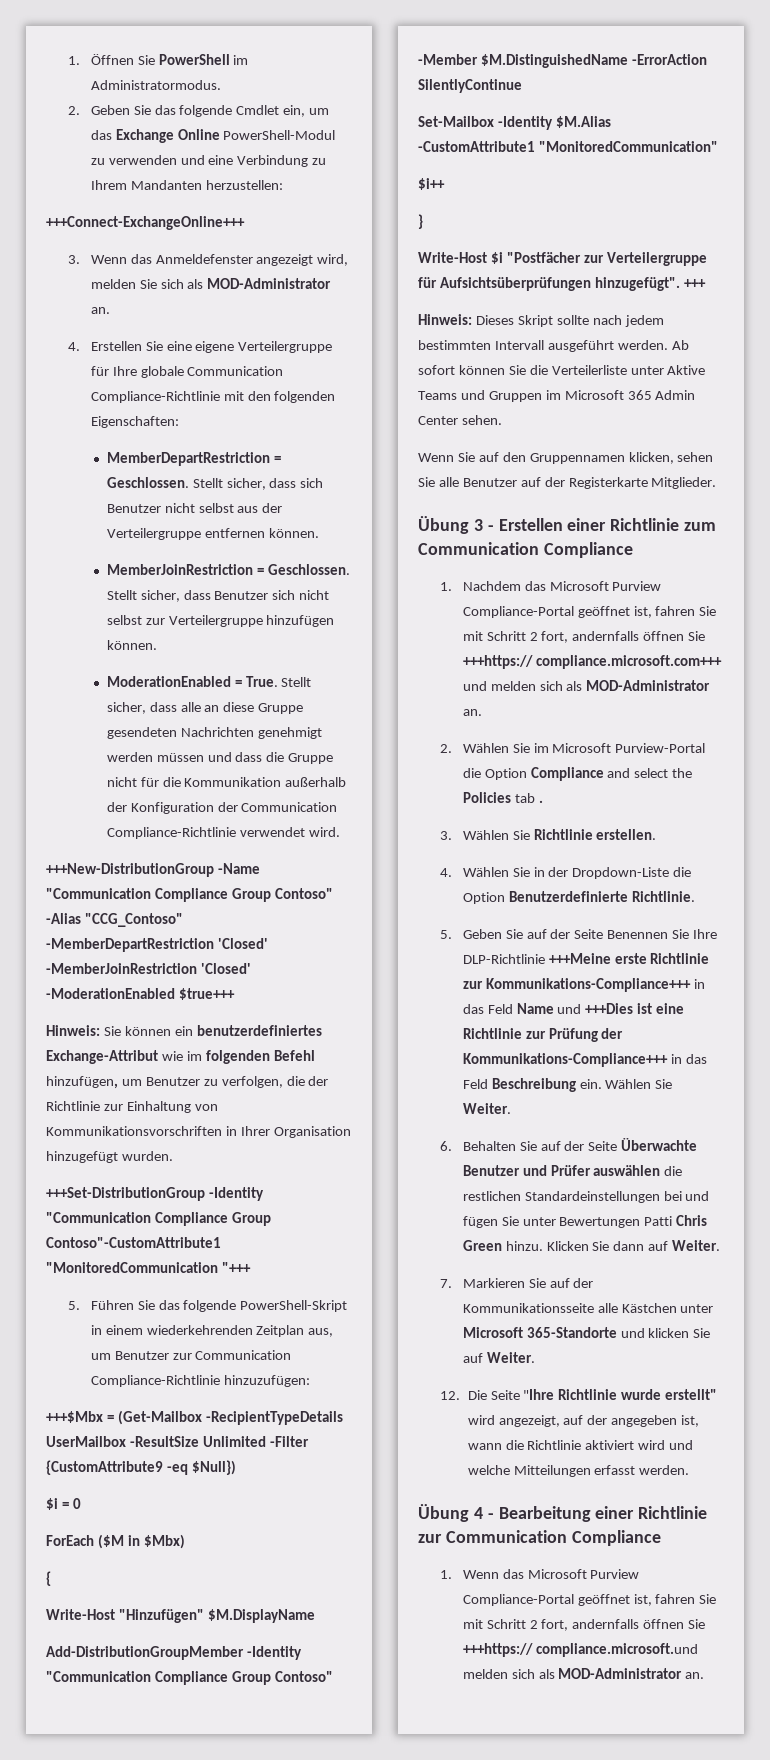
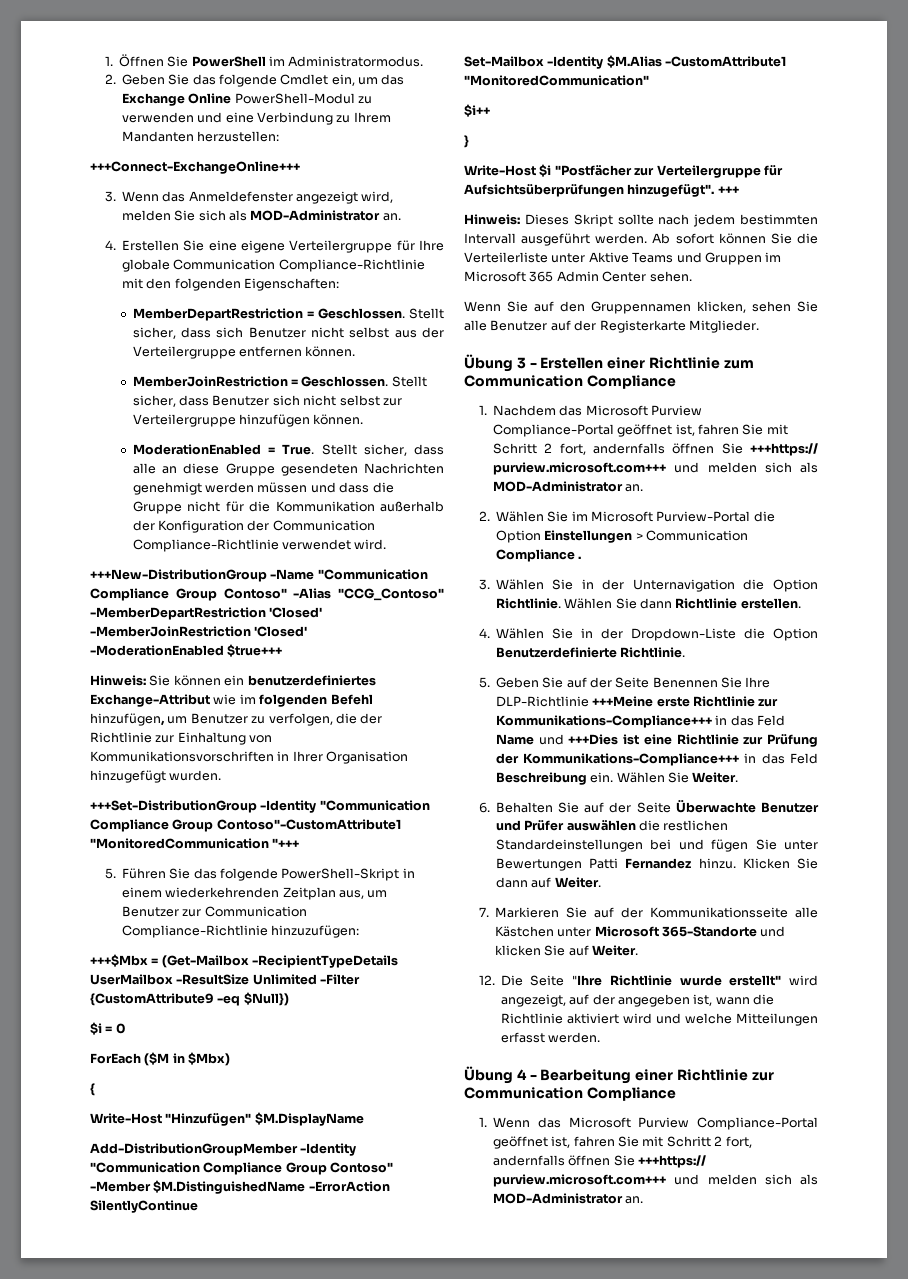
- 1. Nachdem das Microsoft Purview Compliance-Portal geöffnet ist, fahren Sie mit Schritt 2 fort, andernfalls öffnen Sie +++https:// compliance.microsoft.com+++ und melden sich als MOD-Administrator an.
+ 1. Nachdem das Microsoft Purview Compliance-Portal geöffnet ist, fahren Sie mit Schritt 2 fort, andernfalls öffnen Sie +++https:// purview.microsoft.com+++ und melden sich als MOD-Administrator an.
- 2. Wählen Sie im Microsoft Purview-Portal die Option Compliance and select the Policies tab .
- 3. Wählen Sie Richtlinie erstellen.
+ 2. Wählen Sie im Microsoft Purview-Portal die Option Einstellungen > Communication Compliance .
+ 3. Wählen Sie in der Unternavigation die Option Richtlinie. Wählen Sie dann Richtlinie erstellen.
- 6. Behalten Sie auf der Seite Überwachte Benutzer und Prüfer auswählen die restlichen Standardeinstellungen bei und fügen Sie unter Bewertungen Patti Chris Green hinzu.
+ 6. Behalten Sie auf der Seite Überwachte Benutzer und Prüfer auswählen die restlichen Standardeinstellungen bei und fügen Sie unter Bewertungen Patti Fernandez hinzu.
- 1. Wenn das Microsoft Purview Compliance-Portal geöffnet ist, fahren Sie mit Schritt 2 fort, andernfalls öffnen Sie +++https:// compliance.microsoft.und melden sich als MOD-Administrator an.
+ 1. Wenn das Microsoft Purview Compliance-Portal geöffnet ist, fahren Sie mit Schritt 2 fort, andernfalls öffnen Sie +++https:// purview.microsoft.com+++ und melden sich als MOD-Administrator an.

